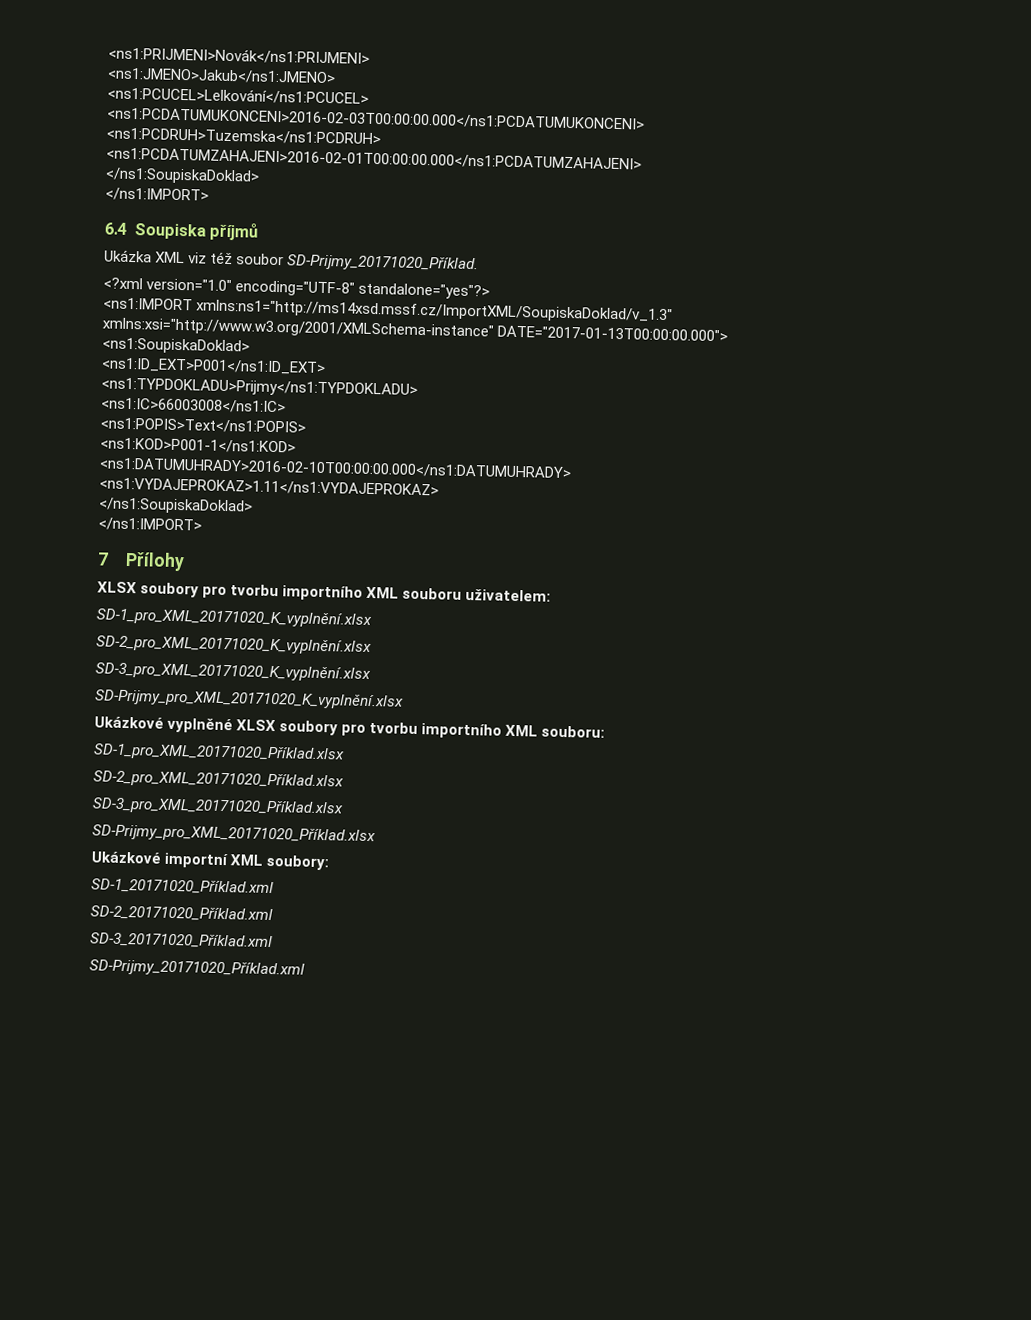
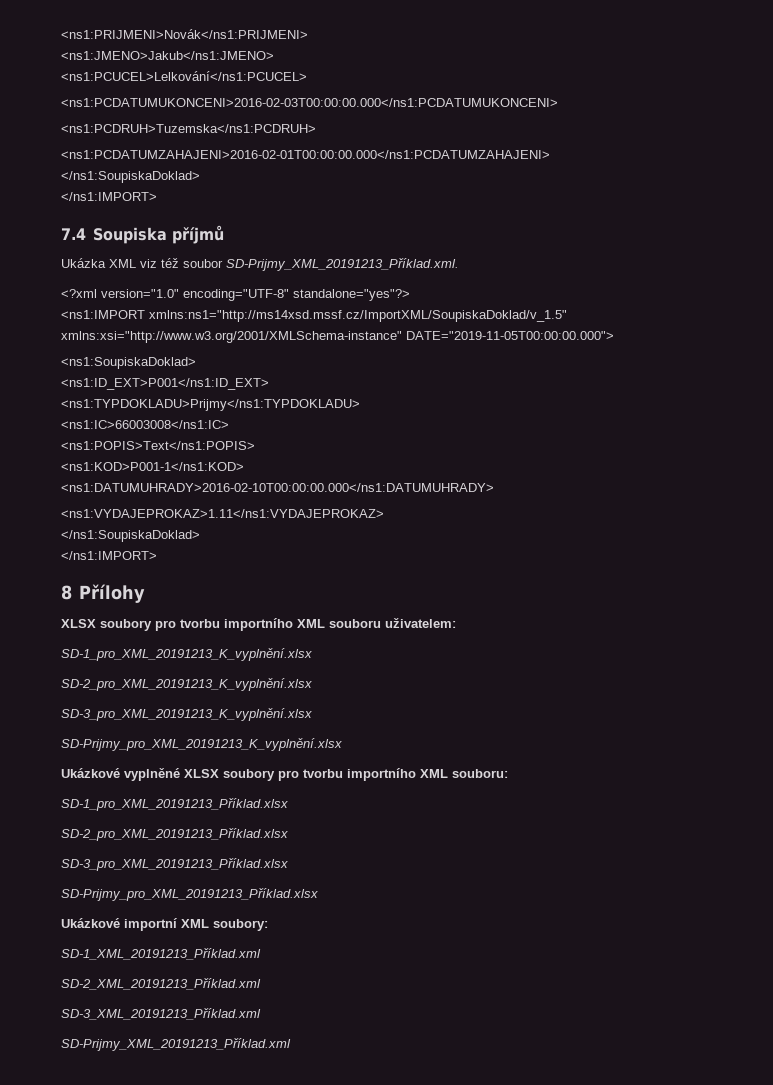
- 6.4 Soupiska příjmů
+ 7.4 Soupiska příjmů
- Ukázka XML viz též soubor SD-Prijmy_20171020_Příklad.
+ Ukázka XML viz též soubor SD-Prijmy_XML_20191213_Příklad.xml.
- <ns1:IMPORT xmlns:ns1="http://ms14xsd.mssf.cz/ImportXML/SoupiskaDoklad/v_1.3" xmlns:xsi="http://www.w3.org/2001/XMLSchema-instance" DATE="2017-01-13T00:00:00.000">
+ <ns1:IMPORT xmlns:ns1="http://ms14xsd.mssf.cz/ImportXML/SoupiskaDoklad/v_1.5" xmlns:xsi="http://www.w3.org/2001/XMLSchema-instance" DATE="2019-11-05T00:00:00.000">
- 7 Přílohy
+ 8 Přílohy
- SD-1_pro_XML_20171020_K_vyplnění.xlsx
- SD-2_pro_XML_20171020_K_vyplnění.xlsx
- SD-3_pro_XML_20171020_K_vyplnění.xlsx
- SD-Prijmy_pro_XML_20171020_K_vyplnění.xlsx
+ SD-1_pro_XML_20191213_K_vyplnění.xlsx
+ SD-2_pro_XML_20191213_K_vyplnění.xlsx
+ SD-3_pro_XML_20191213_K_vyplnění.xlsx
+ SD-Prijmy_pro_XML_20191213_K_vyplnění.xlsx
- SD-1_pro_XML_20171020_Příklad.xlsx
- SD-2_pro_XML_20171020_Příklad.xlsx
- SD-3_pro_XML_20171020_Příklad.xlsx
- SD-Prijmy_pro_XML_20171020_Příklad.xlsx
+ SD-1_pro_XML_20191213_Příklad.xlsx
+ SD-2_pro_XML_20191213_Příklad.xlsx
+ SD-3_pro_XML_20191213_Příklad.xlsx
+ SD-Prijmy_pro_XML_20191213_Příklad.xlsx
- SD-1_20171020_Příklad.xml
- SD-2_20171020_Příklad.xml
- SD-3_20171020_Příklad.xml
- SD-Prijmy_20171020_Příklad.xml
+ SD-1_XML_20191213_Příklad.xml
+ SD-2_XML_20191213_Příklad.xml
+ SD-3_XML_20191213_Příklad.xml
+ SD-Prijmy_XML_20191213_Příklad.xml

